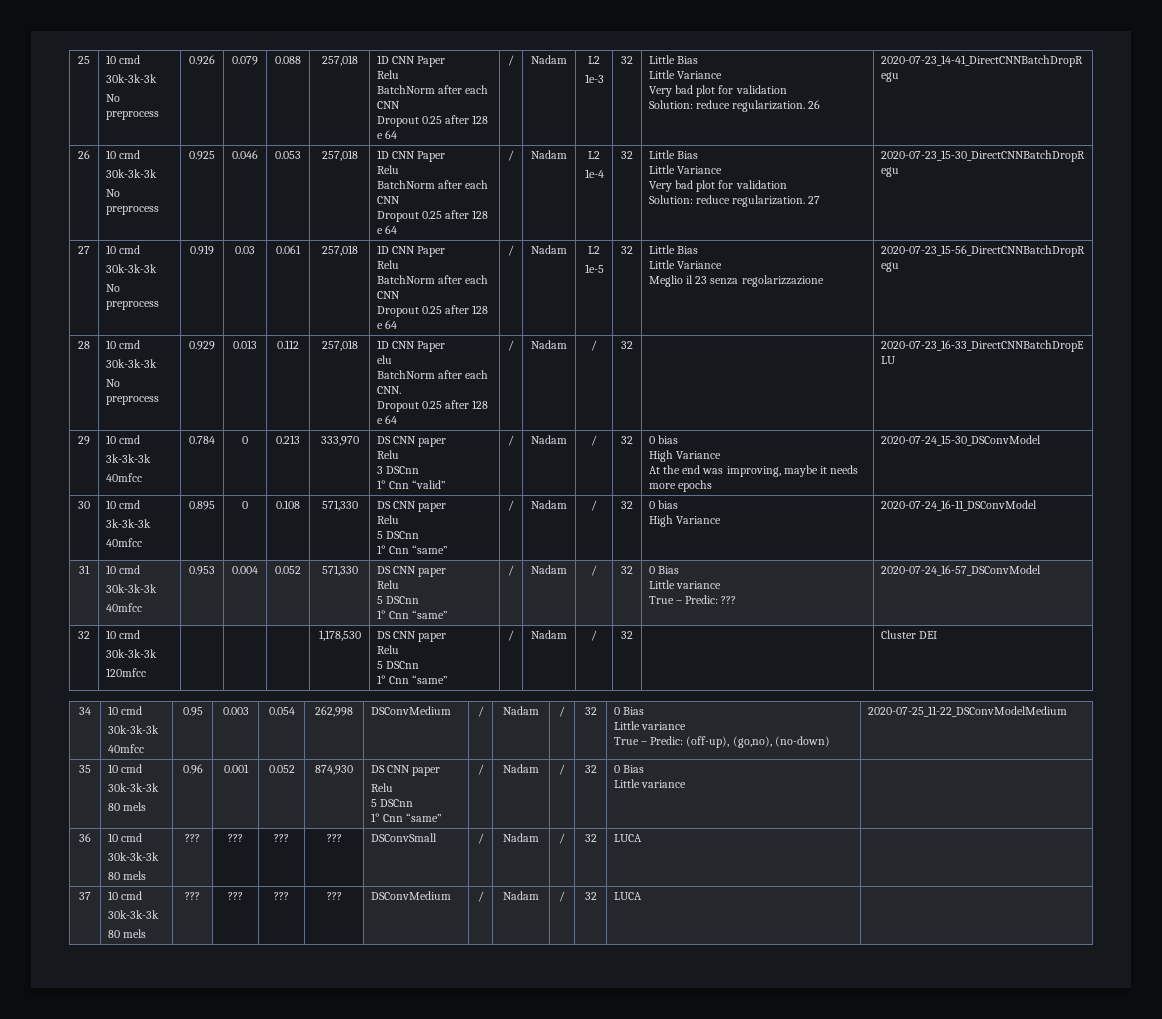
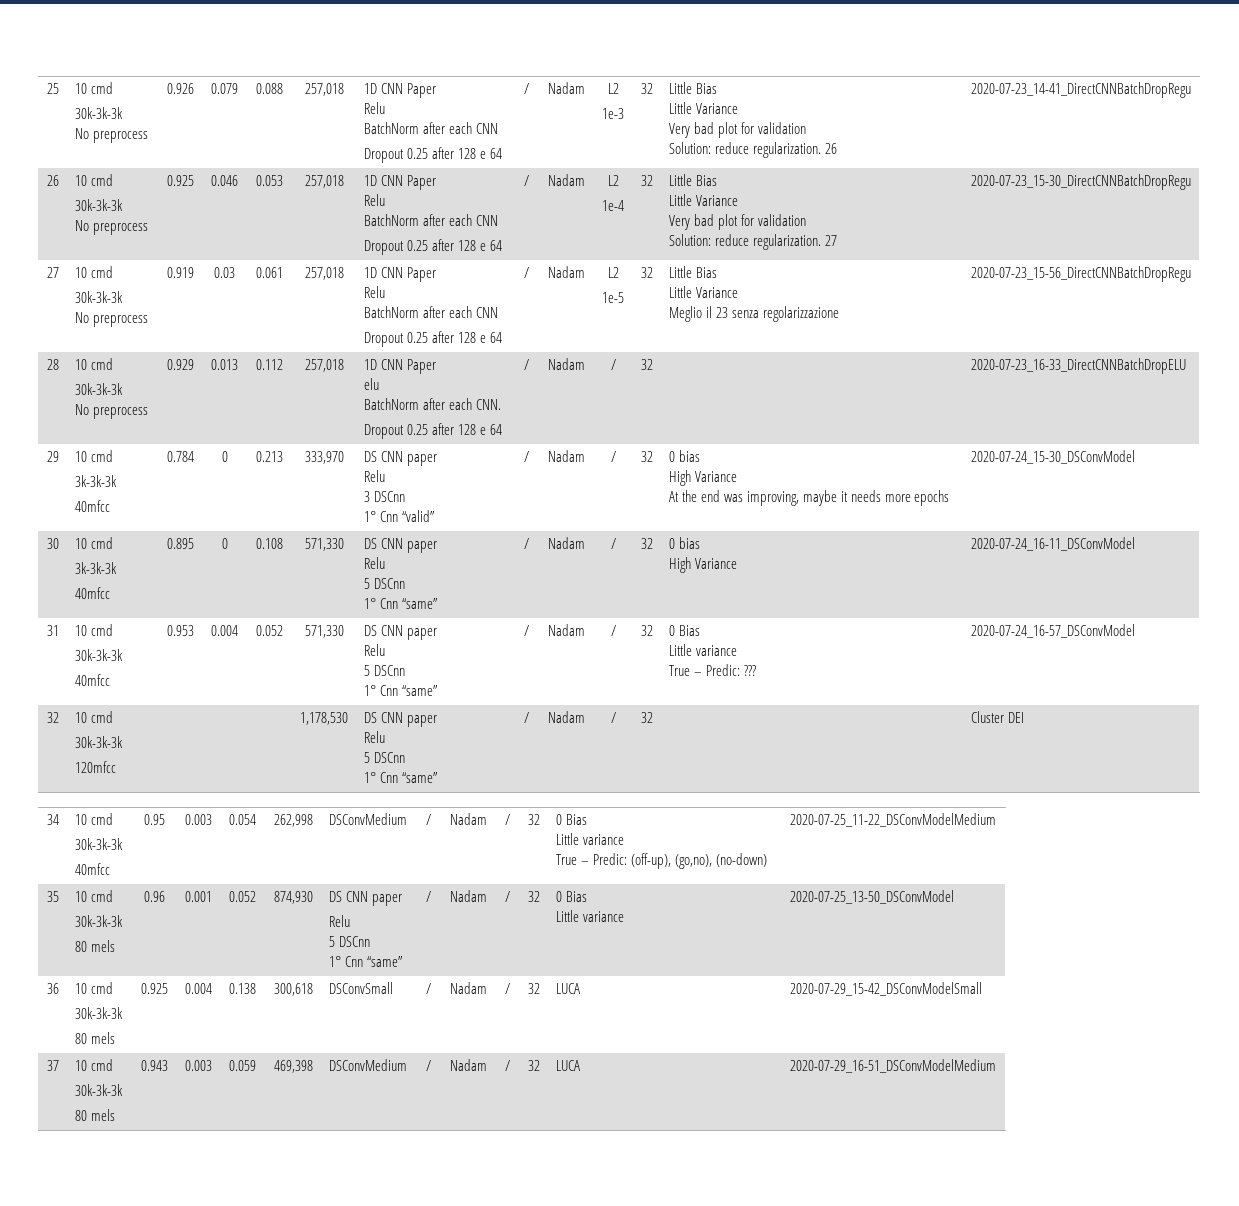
  35 | 10 cmd
  30k-3k-3k
  80 mels | 0.96 | 0.001 | 0.052 | 874,930 | DS CNN paper
  Relu
  5 DSCnn
  1° Cnn “same” | / | Nadam | / | 32 | 0 Bias
- Little variance |
+ Little variance | 2020-07-25_13-50_DSConvModel
  36 | 10 cmd
  30k-3k-3k
- 80 mels | ??? | ??? | ??? | ??? | DSConvSmall | / | Nadam | / | 32 | LUCA |
+ 80 mels | 0.925 | 0.004 | 0.138 | 300,618 | DSConvSmall | / | Nadam | / | 32 | LUCA | 2020-07-29_15-42_DSConvModelSmall
  37 | 10 cmd
  30k-3k-3k
- 80 mels | ??? | ??? | ??? | ??? | DSConvMedium | / | Nadam | / | 32 | LUCA |
+ 80 mels | 0.943 | 0.003 | 0.059 | 469,398 | DSConvMedium | / | Nadam | / | 32 | LUCA | 2020-07-29_16-51_DSConvModelMedium

